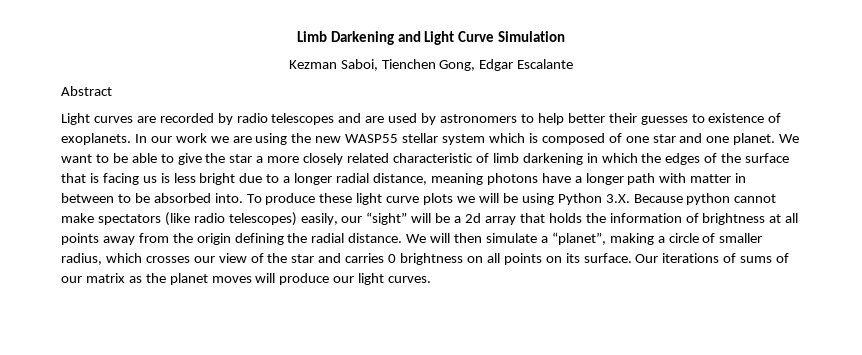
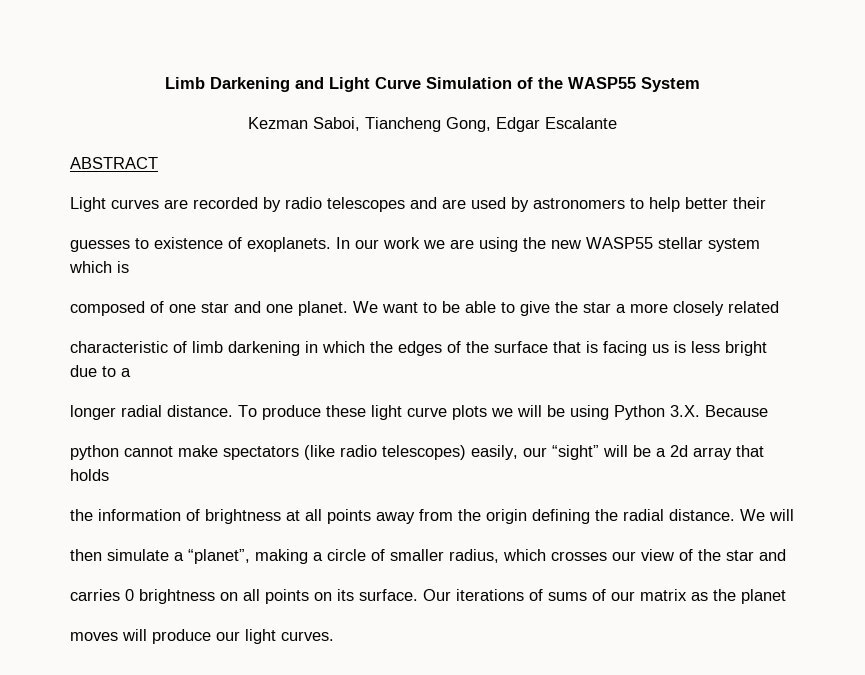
- Limb Darkening and Light Curve Simulation
+ Limb Darkening and Light Curve Simulation of the WASP55 System
- Kezman Saboi, Tienchen Gong, Edgar Escalante
+ Kezman Saboi, Tiancheng Gong, Edgar Escalante
- Abstract
+ ABSTRACT
- Light curves are recorded by radio telescopes and are used by astronomers to help better their guesses to existence of exoplanets.
+ Light curves are recorded by radio telescopes and are used by astronomers to help better their
+ guesses to existence of exoplanets.
- In our work we are using the new WASP55 stellar system which is composed of one star and one planet.
+ In our work we are using the new WASP55 stellar system which is
+ composed of one star and one planet.
- We want to be able to give the star a more closely related characteristic of limb darkening in which the edges of the surface that is facing us is less bright due to a longer radial distance, meaning photons have a longer path with matter in between to be absorbed into.
+ We want to be able to give the star a more closely related
+ characteristic of limb darkening in which the edges of the surface that is facing us is less bright due to a
+ longer radial distance.
- To produce these light curve plots we will be using Python 3.X. Because python cannot make spectators (like radio telescopes) easily, our “sight” will be a 2d array that holds the information of brightness at all points away from the origin defining the radial distance.
+ To produce these light curve plots we will be using Python 3.X. Because
+ python cannot make spectators (like radio telescopes) easily, our “sight” will be a 2d array that holds
+ the information of brightness at all points away from the origin defining the radial distance.
- We will then simulate a “planet”, making a circle of smaller radius, which crosses our view of the star and carries 0 brightness on all points on its surface.
+ We will
+ then simulate a “planet”, making a circle of smaller radius, which crosses our view of the star and
+ carries 0 brightness on all points on its surface.
- Our iterations of sums of our matrix as the planet moves will produce our light curves.
+ Our iterations of sums of our matrix as the planet
+ moves will produce our light curves.

